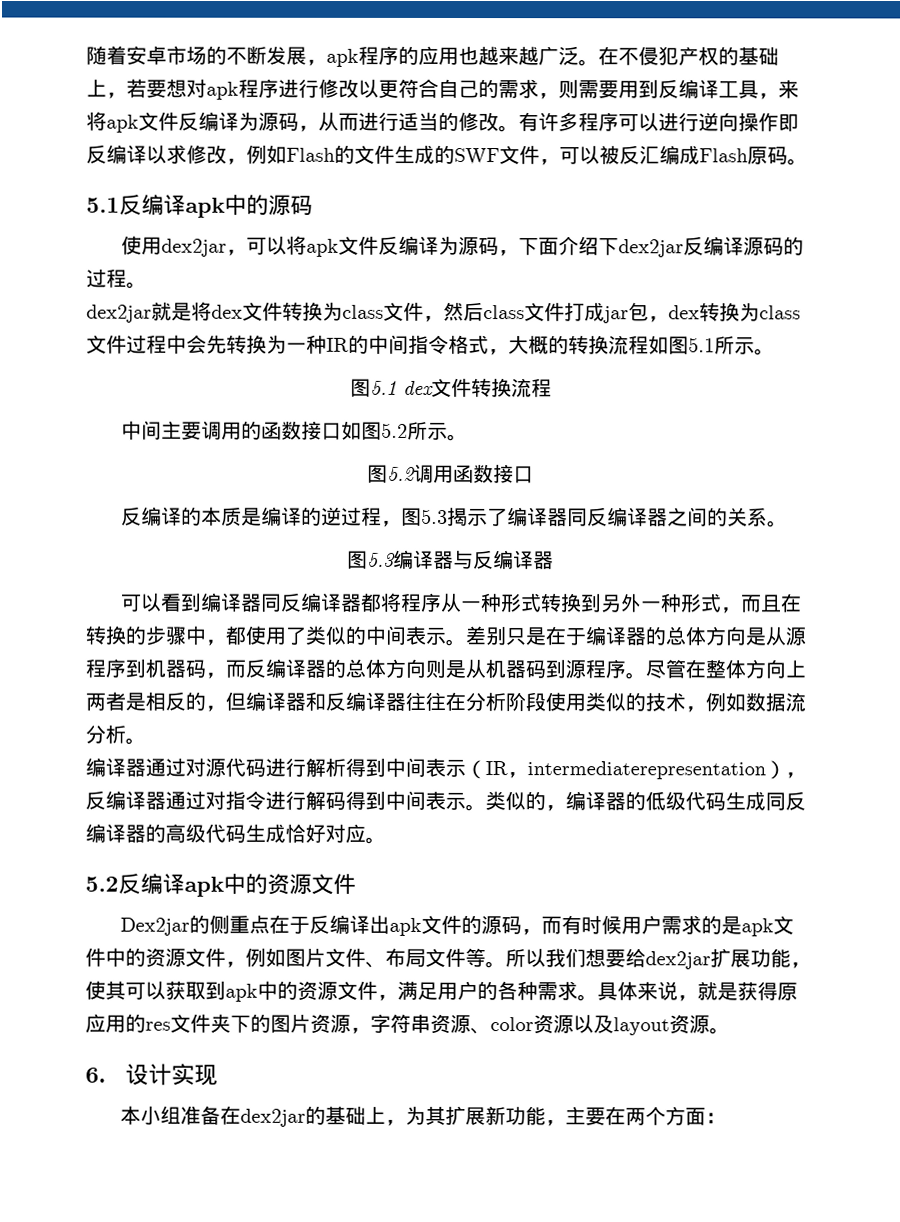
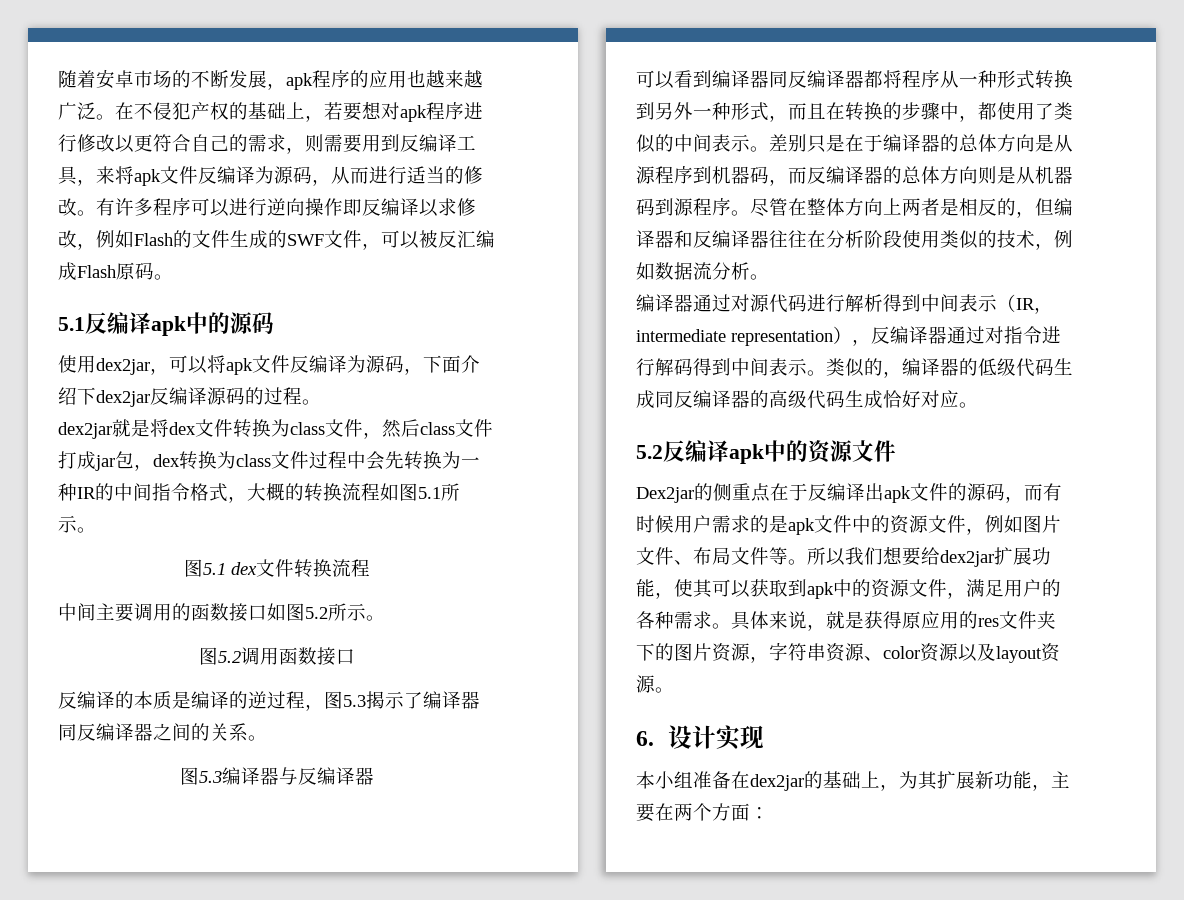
- 编译器通过对源代码进行解析得到中间表示（IR，intermediaterepresentation），反编译器通过对指令进行解码得到中间表示。
+ 编译器通过对源代码进行解析得到中间表示（IR，intermediate representation），反编译器通过对指令进行解码得到中间表示。

